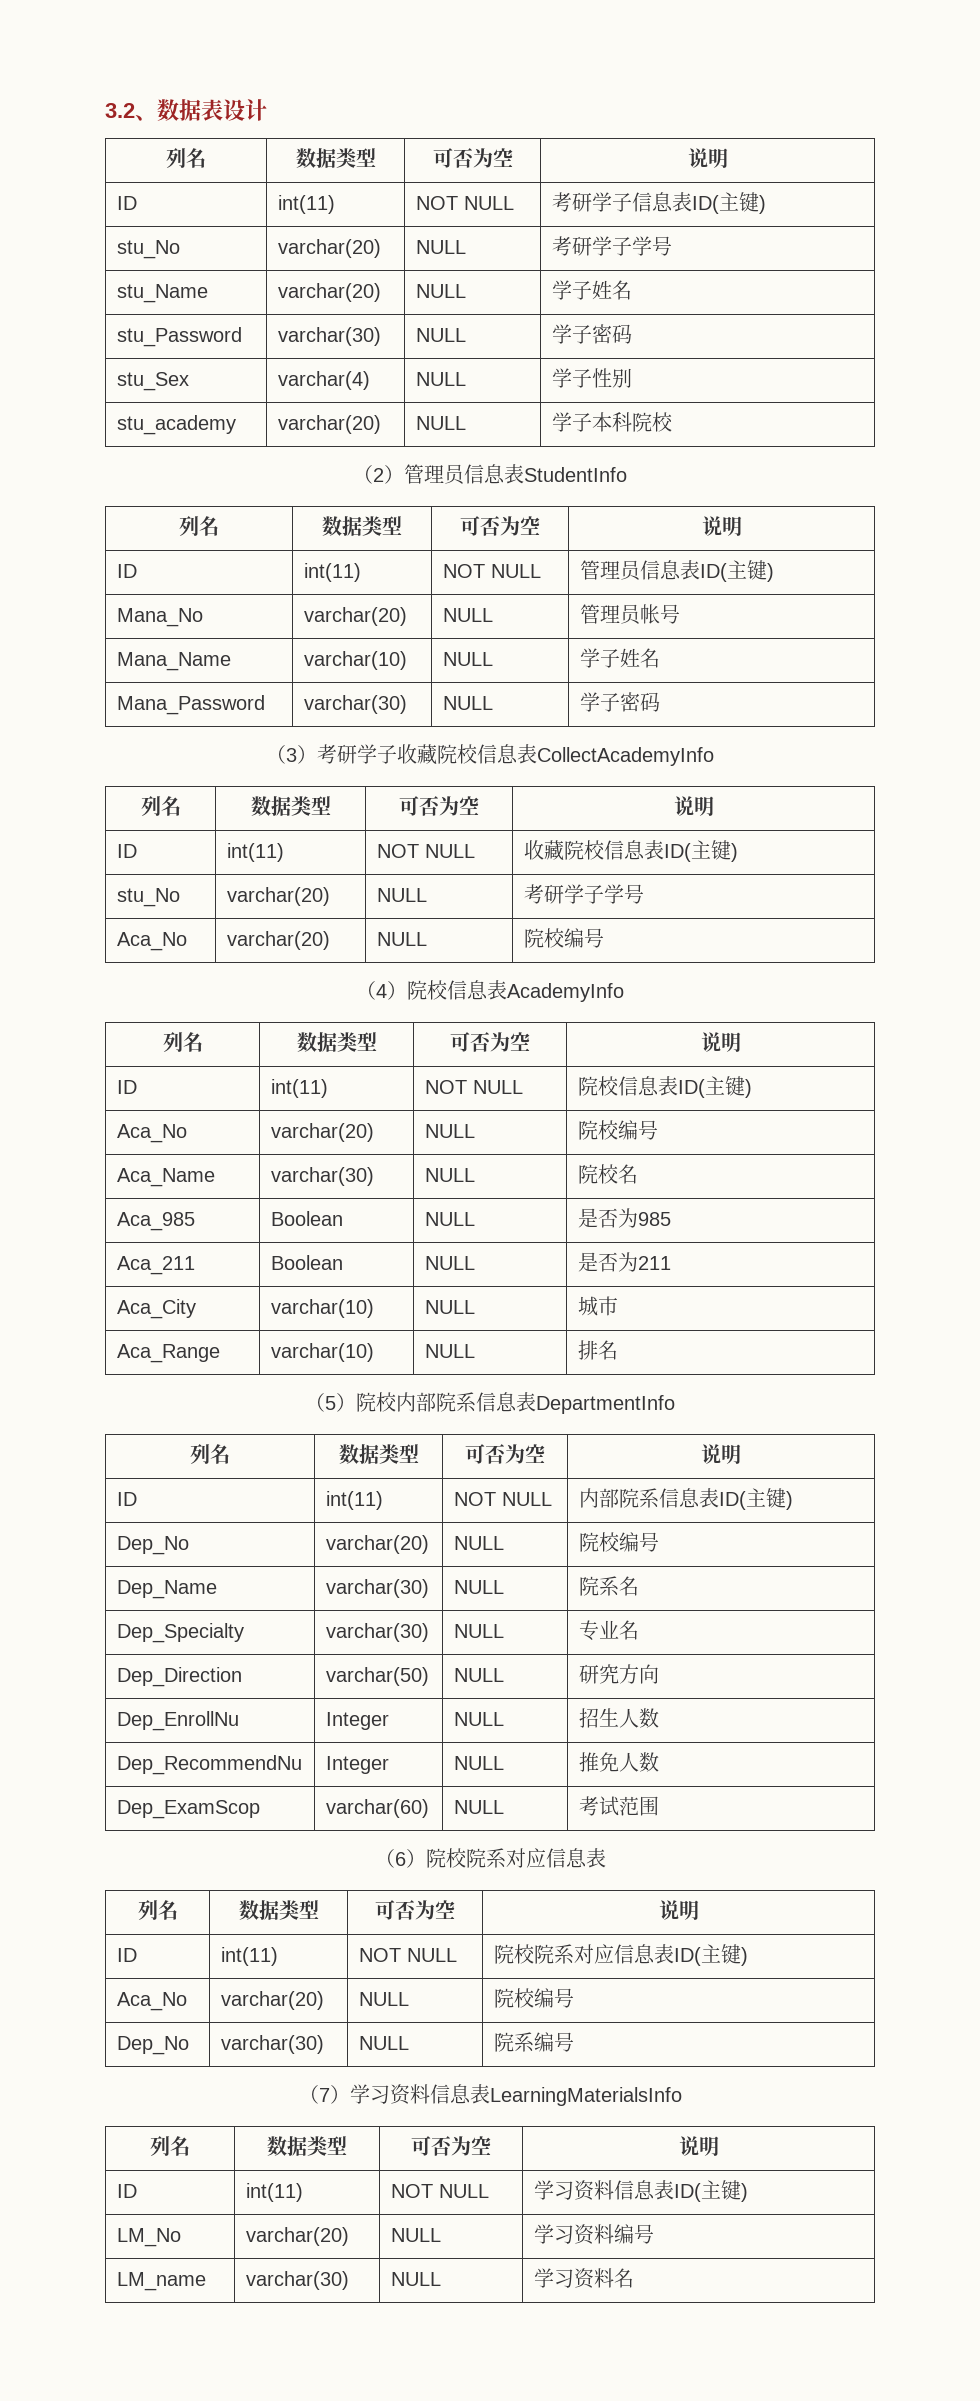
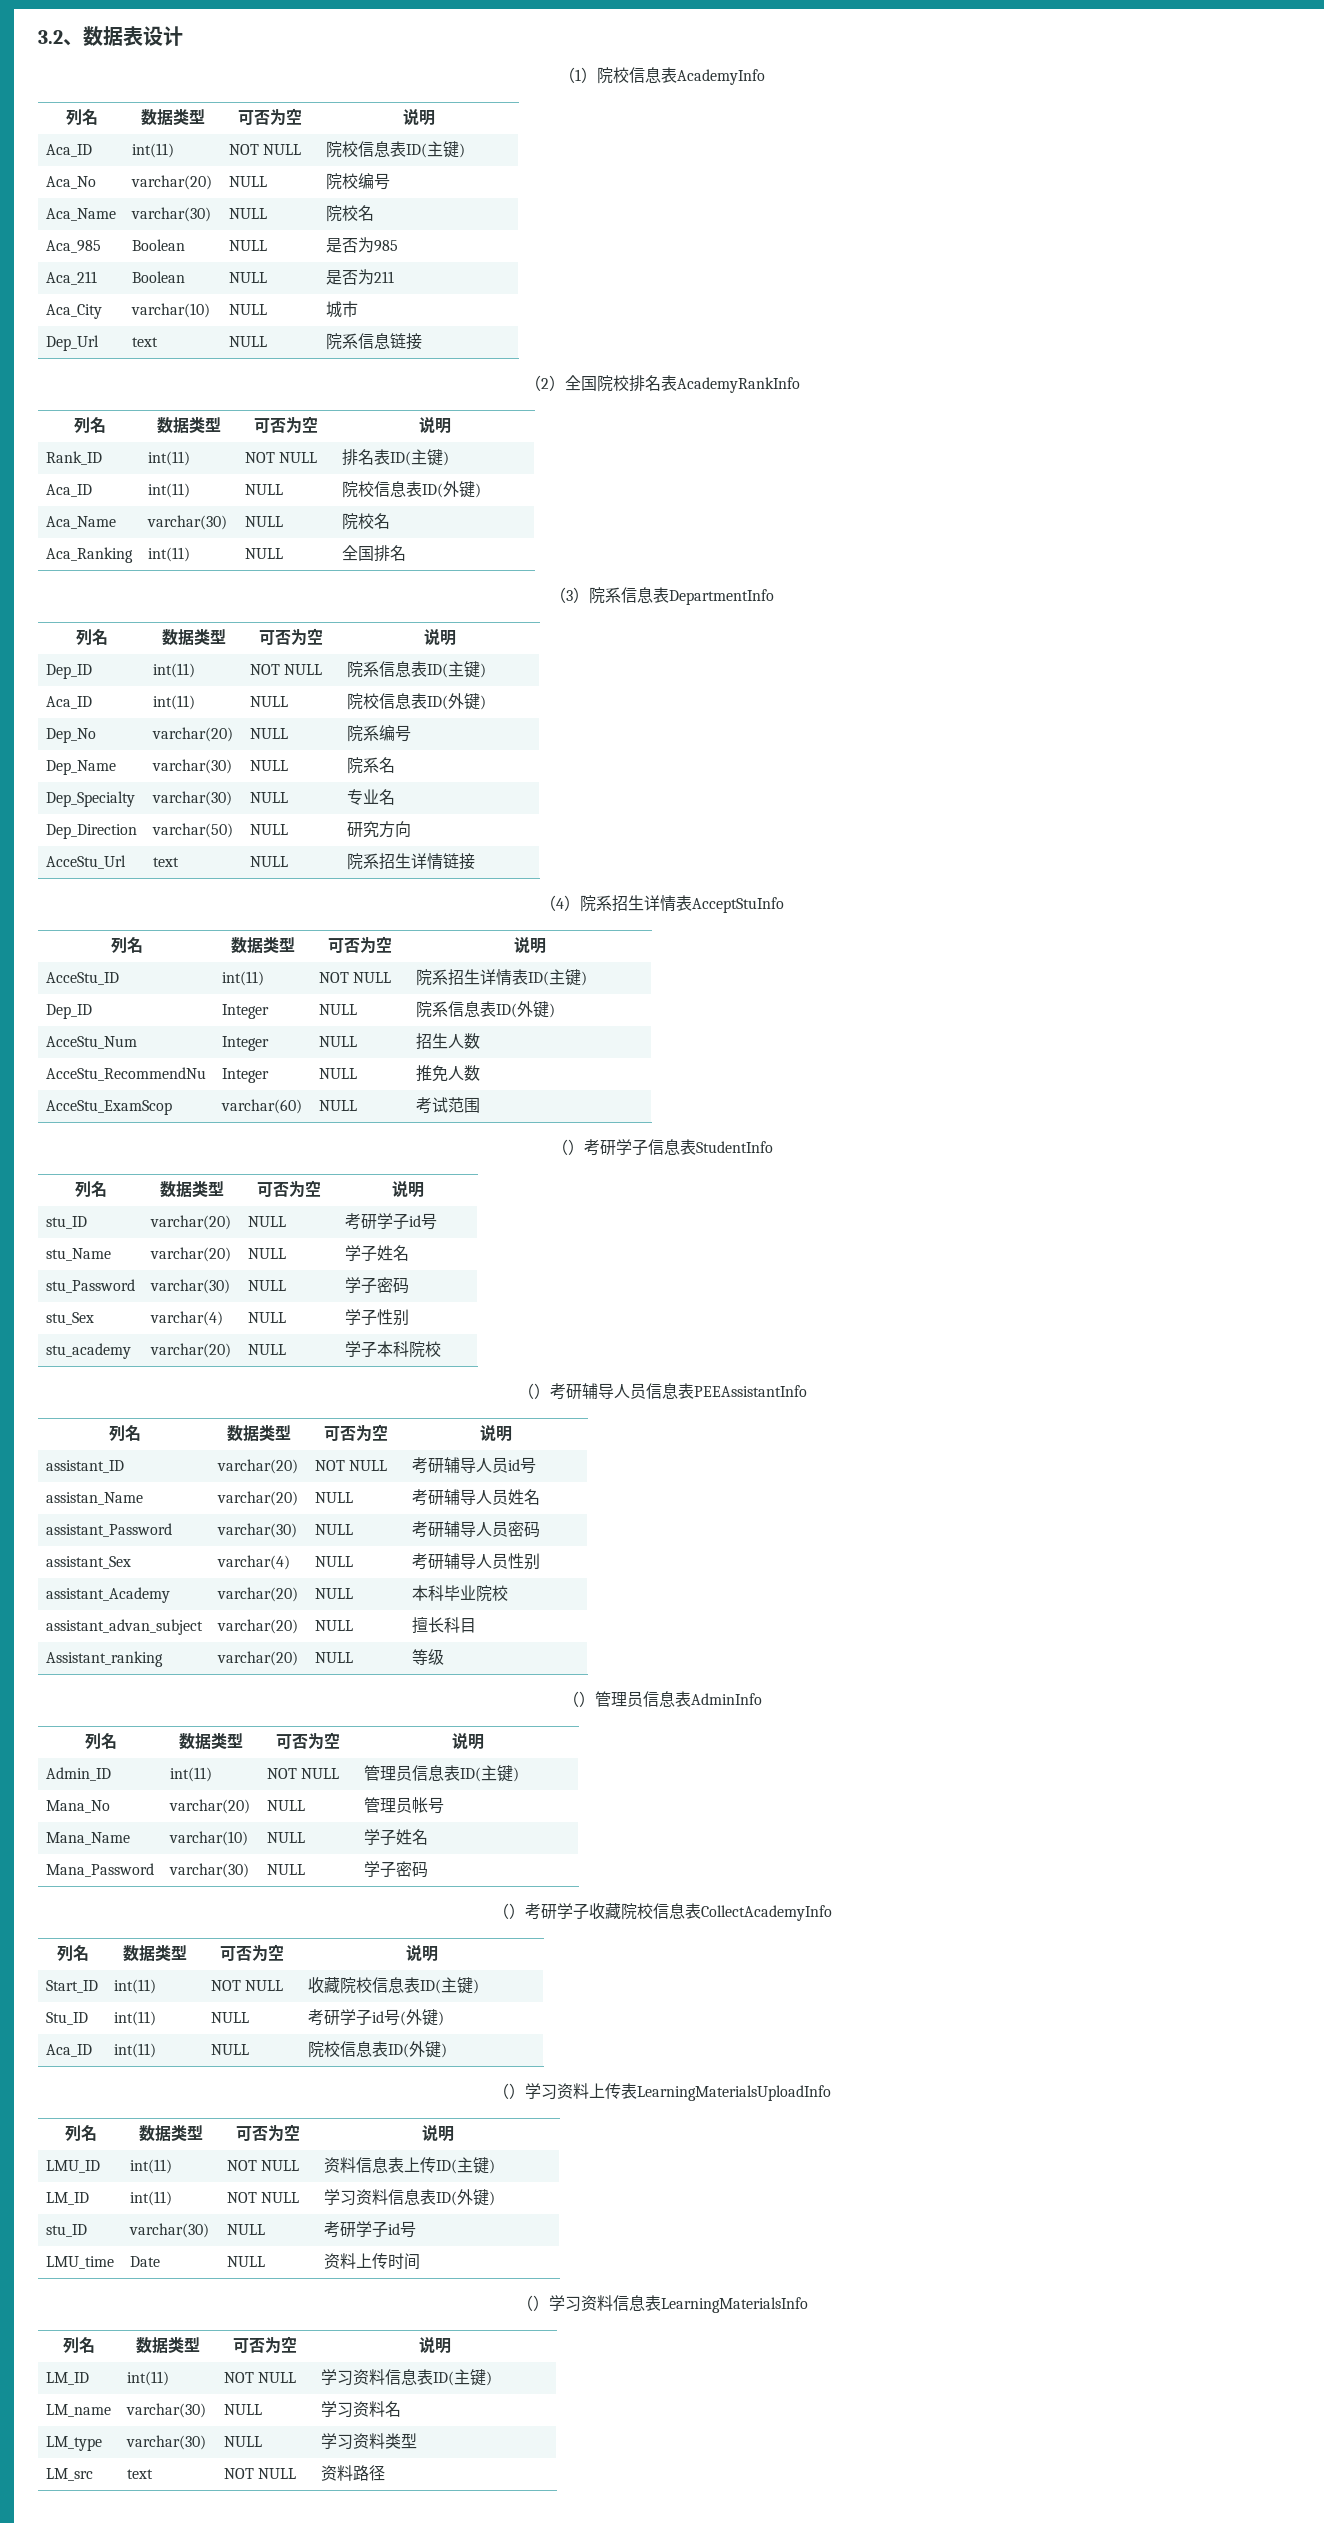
  3.2、数据表设计
- 列名 | 数据类型 | 可否为空 | 说明
- ID | int(11) | NOT NULL | 考研学子信息表ID(主键)
- stu_No | varchar(20) | NULL | 考研学子学号
- stu_Name | varchar(20) | NULL | 学子姓名
- stu_Password | varchar(30) | NULL | 学子密码
- stu_Sex | varchar(4) | NULL | 学子性别
- stu_academy | varchar(20) | NULL | 学子本科院校
- （2）管理员信息表StudentInfo
- 列名 | 数据类型 | 可否为空 | 说明
- ID | int(11) | NOT NULL | 管理员信息表ID(主键)
- Mana_No | varchar(20) | NULL | 管理员帐号
- Mana_Name | varchar(10) | NULL | 学子姓名
- Mana_Password | varchar(30) | NULL | 学子密码
- （3）考研学子收藏院校信息表CollectAcademyInfo
- 列名 | 数据类型 | 可否为空 | 说明
- ID | int(11) | NOT NULL | 收藏院校信息表ID(主键)
- stu_No | varchar(20) | NULL | 考研学子学号
- Aca_No | varchar(20) | NULL | 院校编号
- （4）院校信息表AcademyInfo
+ （1）院校信息表AcademyInfo
- ID | int(11) | NOT NULL | 院校信息表ID(主键)
+ Aca_ID | int(11) | NOT NULL | 院校信息表ID(主键)
- Aca_Range | varchar(10) | NULL | 排名
- （5）院校内部院系信息表DepartmentInfo
+ Dep_Url | text | NULL | 院系信息链接
+ （2）全国院校排名表AcademyRankInfo
+ 列名 | 数据类型 | 可否为空 | 说明
+ Rank_ID | int(11) | NOT NULL | 排名表ID(主键)
+ Aca_ID | int(11) | NULL | 院校信息表ID(外键)
+ Aca_Name | varchar(30) | NULL | 院校名
+ Aca_Ranking | int(11) | NULL | 全国排名
+ （3）院系信息表DepartmentInfo
- ID | int(11) | NOT NULL | 内部院系信息表ID(主键)
+ Dep_ID | int(11) | NOT NULL | 院系信息表ID(主键)
+ Aca_ID | int(11) | NULL | 院校信息表ID(外键)
- Dep_No | varchar(20) | NULL | 院校编号
+ Dep_No | varchar(20) | NULL | 院系编号
- Dep_EnrollNu | Integer | NULL | 招生人数
- Dep_RecommendNu | Integer | NULL | 推免人数
- Dep_ExamScop | varchar(60) | NULL | 考试范围
- （6）院校院系对应信息表
+ AcceStu_Url | text | NULL | 院系招生详情链接
+ （4）院系招生详情表AcceptStuInfo
  列名 | 数据类型 | 可否为空 | 说明
- ID | int(11) | NOT NULL | 院校院系对应信息表ID(主键)
- Aca_No | varchar(20) | NULL | 院校编号
- Dep_No | varchar(30) | NULL | 院系编号
- （7）学习资料信息表LearningMaterialsInfo
+ AcceStu_ID | int(11) | NOT NULL | 院系招生详情表ID(主键)
+ Dep_ID | Integer | NULL | 院系信息表ID(外键)
+ AcceStu_Num | Integer | NULL | 招生人数
+ AcceStu_RecommendNu | Integer | NULL | 推免人数
+ AcceStu_ExamScop | varchar(60) | NULL | 考试范围
+ （）考研学子信息表StudentInfo
+ 列名 | 数据类型 | 可否为空 | 说明
+ stu_ID | varchar(20) | NULL | 考研学子id号
+ stu_Name | varchar(20) | NULL | 学子姓名
+ stu_Password | varchar(30) | NULL | 学子密码
+ stu_Sex | varchar(4) | NULL | 学子性别
+ stu_academy | varchar(20) | NULL | 学子本科院校
+ （）考研辅导人员信息表PEEAssistantInfo
+ 列名 | 数据类型 | 可否为空 | 说明
+ assistant_ID | varchar(20) | NOT NULL | 考研辅导人员id号
+ assistan_Name | varchar(20) | NULL | 考研辅导人员姓名
+ assistant_Password | varchar(30) | NULL | 考研辅导人员密码
+ assistant_Sex | varchar(4) | NULL | 考研辅导人员性别
+ assistant_Academy | varchar(20) | NULL | 本科毕业院校
+ assistant_advan_subject | varchar(20) | NULL | 擅长科目
+ Assistant_ranking | varchar(20) | NULL | 等级
+ （）管理员信息表AdminInfo
+ 列名 | 数据类型 | 可否为空 | 说明
+ Admin_ID | int(11) | NOT NULL | 管理员信息表ID(主键)
+ Mana_No | varchar(20) | NULL | 管理员帐号
+ Mana_Name | varchar(10) | NULL | 学子姓名
+ Mana_Password | varchar(30) | NULL | 学子密码
+ （）考研学子收藏院校信息表CollectAcademyInfo
+ 列名 | 数据类型 | 可否为空 | 说明
+ Start_ID | int(11) | NOT NULL | 收藏院校信息表ID(主键)
+ Stu_ID | int(11) | NULL | 考研学子id号(外键)
+ Aca_ID | int(11) | NULL | 院校信息表ID(外键)
+ （）学习资料上传表LearningMaterialsUploadInfo
+ 列名 | 数据类型 | 可否为空 | 说明
+ LMU_ID | int(11) | NOT NULL | 资料信息表上传ID(主键)
+ LM_ID | int(11) | NOT NULL | 学习资料信息表ID(外键)
+ stu_ID | varchar(30) | NULL | 考研学子id号
+ LMU_time | Date | NULL | 资料上传时间
+ （）学习资料信息表LearningMaterialsInfo
- ID | int(11) | NOT NULL | 学习资料信息表ID(主键)
+ LM_ID | int(11) | NOT NULL | 学习资料信息表ID(主键)
- LM_No | varchar(20) | NULL | 学习资料编号
+ LM_type | varchar(30) | NULL | 学习资料类型
+ LM_src | text | NOT NULL | 资料路径

